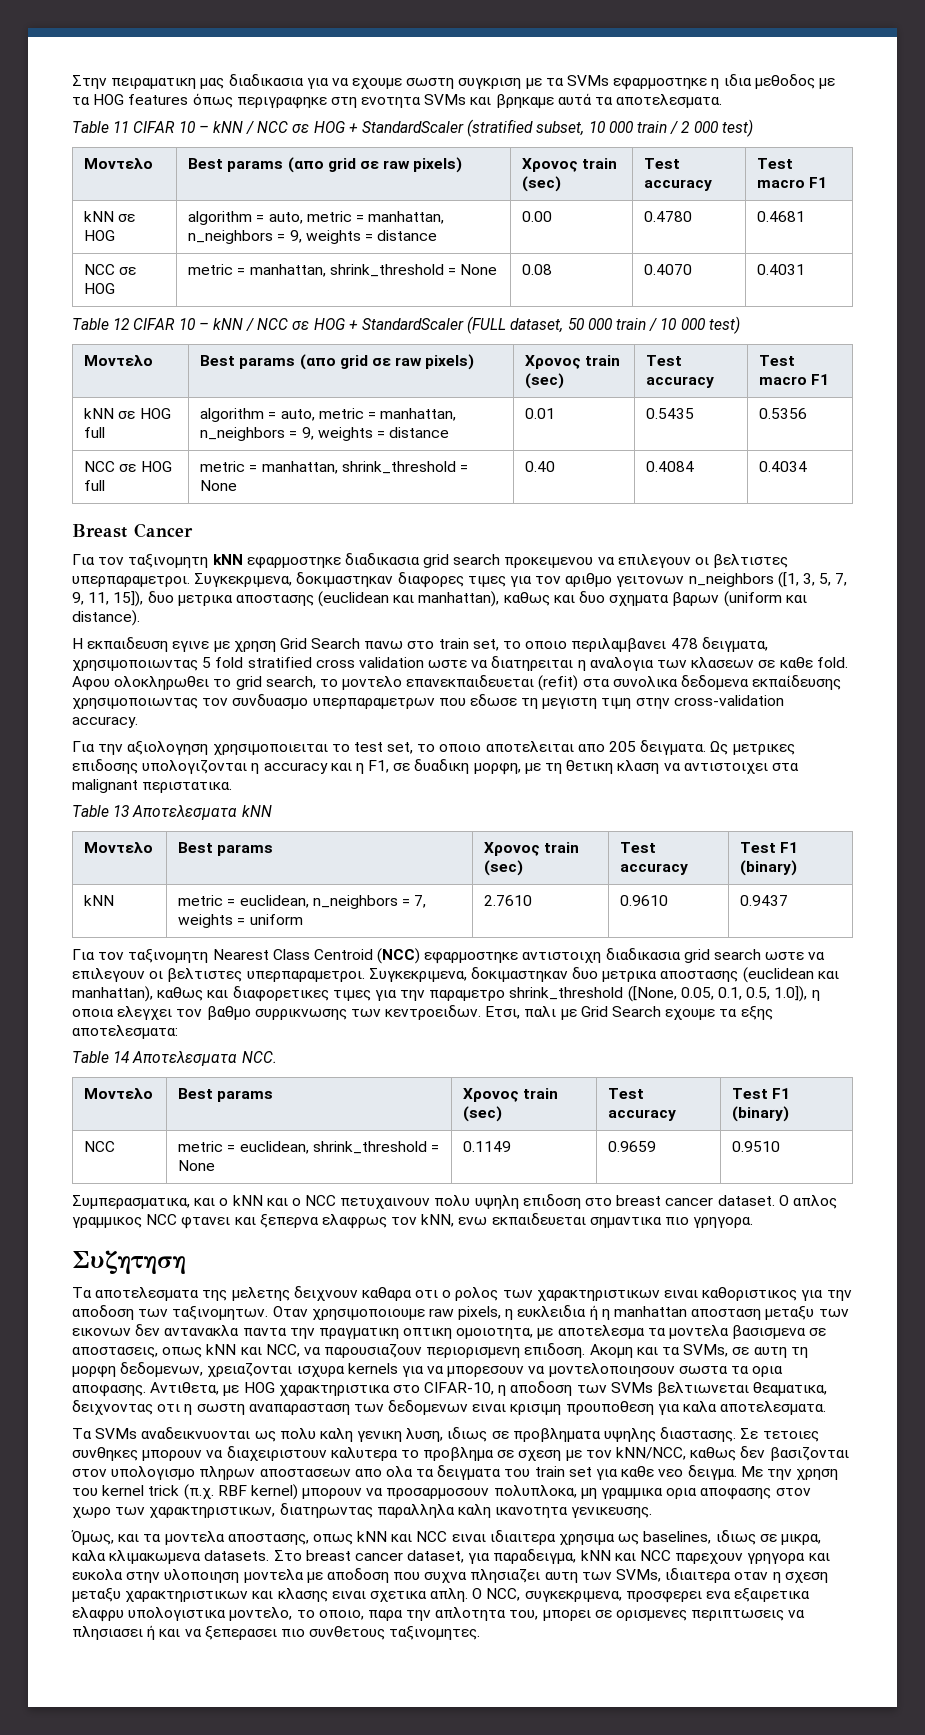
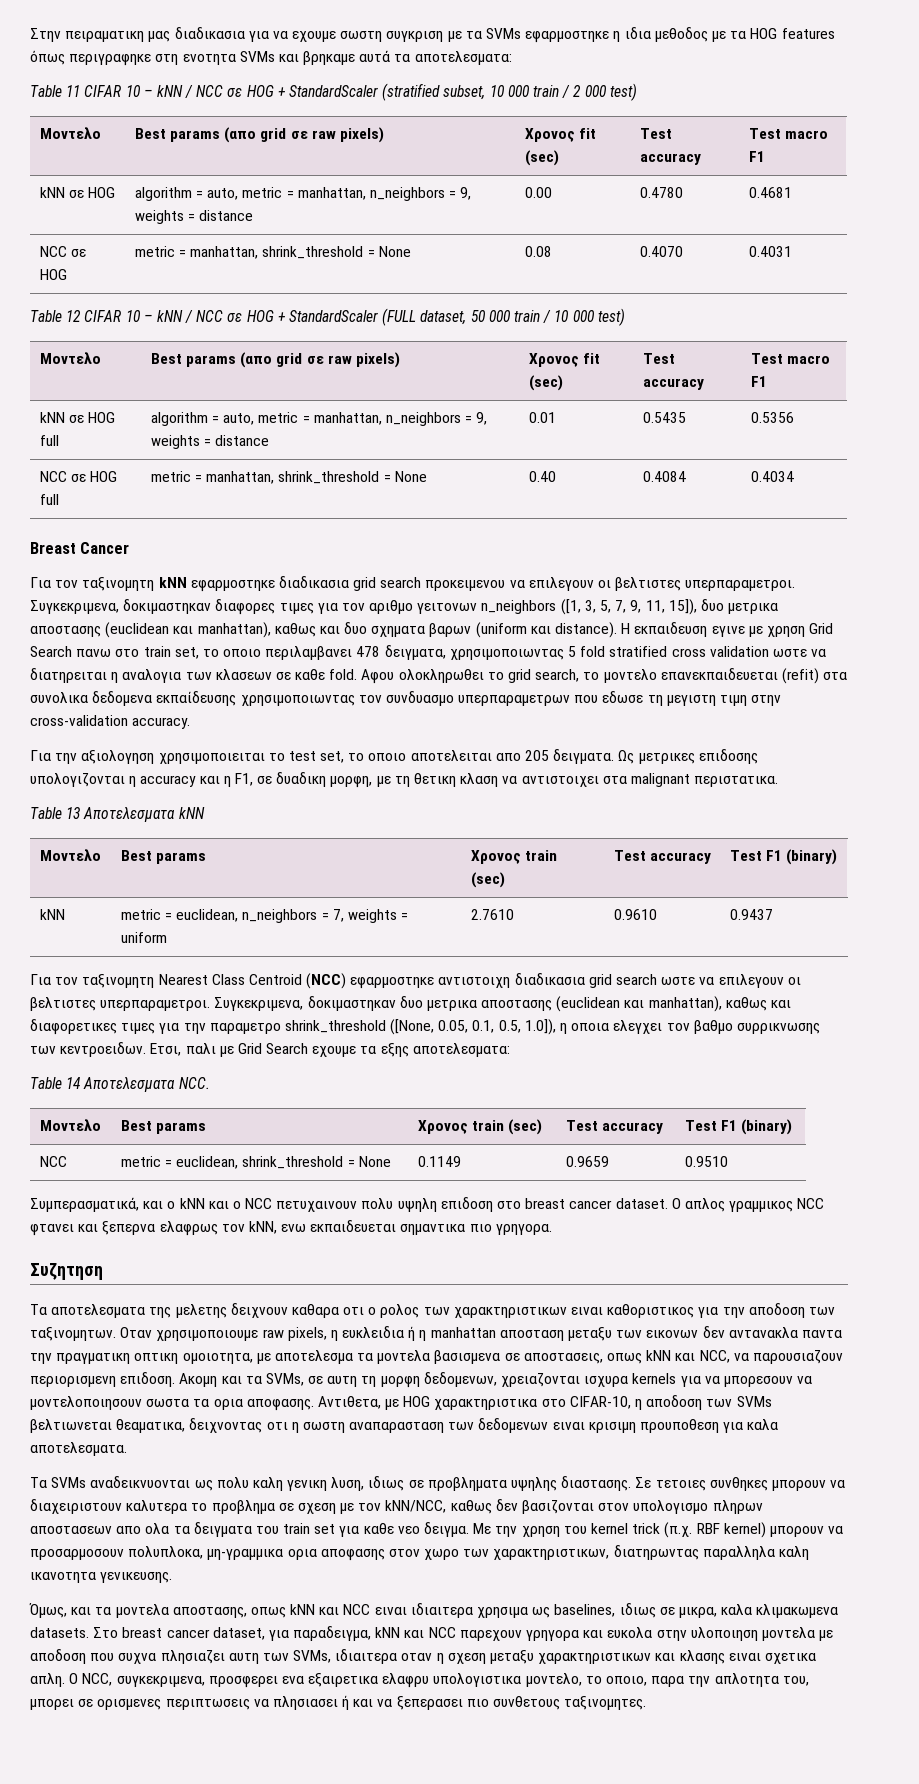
- Στην πειραματικη μας διαδικασια για να εχουμε σωστη συγκριση με τα SVMs εφαρμοστηκε η ιδια μεθοδος με τα HOG features όπως περιγραφηκε στη ενοτητα SVMs και βρηκαμε αυτά τα αποτελεσματα.
+ Στην πειραματικη μας διαδικασια για να εχουμε σωστη συγκριση με τα SVMs εφαρμοστηκε η ιδια μεθοδος με τα HOG features όπως περιγραφηκε στη ενοτητα SVMs και βρηκαμε αυτά τα αποτελεσματα:
  Table 11 CIFAR 10 – kNN / NCC σε HOG + StandardScaler (stratified subset, 10 000 train / 2 000 test)
- Μοντελο | Best params (απο grid σε raw pixels) | Χρονος train (sec) | Test accuracy | Test macro F1
+ Μοντελο | Best params (απο grid σε raw pixels) | Χρονος fit (sec) | Test accuracy | Test macro F1
  Table 12 CIFAR 10 – kNN / NCC σε HOG + StandardScaler (FULL dataset, 50 000 train / 10 000 test)
- Μοντελο | Best params (απο grid σε raw pixels) | Χρονος train (sec) | Test accuracy | Test macro F1
+ Μοντελο | Best params (απο grid σε raw pixels) | Χρονος fit (sec) | Test accuracy | Test macro F1
- Συγκεκριμενα, δοκιμαστηκαν διαφορες τιμες για τον αριθμο γειτονων n_neighbors ([1, 3, 5, 7, 9, 11, 15]), δυο μετρικα αποστασης (euclidean και manhattan), καθως και δυο σχηματα βαρων (uniform και distance).
- Η εκπαιδευση εγινε με χρηση Grid Search πανω στο train set, το οποιο περιλαμβανει 478 δειγματα, χρησιμοποιωντας 5 fold stratified cross validation ωστε να διατηρειται η αναλογια των κλασεων σε καθε fold.
+ Συγκεκριμενα, δοκιμαστηκαν διαφορες τιμες για τον αριθμο γειτονων n_neighbors ([1, 3, 5, 7, 9, 11, 15]), δυο μετρικα αποστασης (euclidean και manhattan), καθως και δυο σχηματα βαρων (uniform και distance). Η εκπαιδευση εγινε με χρηση Grid Search πανω στο train set, το οποιο περιλαμβανει 478 δειγματα, χρησιμοποιωντας 5 fold stratified cross validation ωστε να διατηρειται η αναλογια των κλασεων σε καθε fold.
- Συμπερασματικα, και ο kNN και ο NCC πετυχαινουν πολυ υψηλη επιδοση στο breast cancer dataset.
+ Συμπερασματικά, και ο kNN και ο NCC πετυχαινουν πολυ υψηλη επιδοση στο breast cancer dataset.
- Με την χρηση του kernel trick (π.χ. RBF kernel) μπορουν να προσαρμοσουν πολυπλοκα, μη γραμμικα ορια αποφασης στον χωρο των χαρακτηριστικων, διατηρωντας παραλληλα καλη ικανοτητα γενικευσης.
+ Με την χρηση του kernel trick (π.χ. RBF kernel) μπορουν να προσαρμοσουν πολυπλοκα, μη-γραμμικα ορια αποφασης στον χωρο των χαρακτηριστικων, διατηρωντας παραλληλα καλη ικανοτητα γενικευσης.

